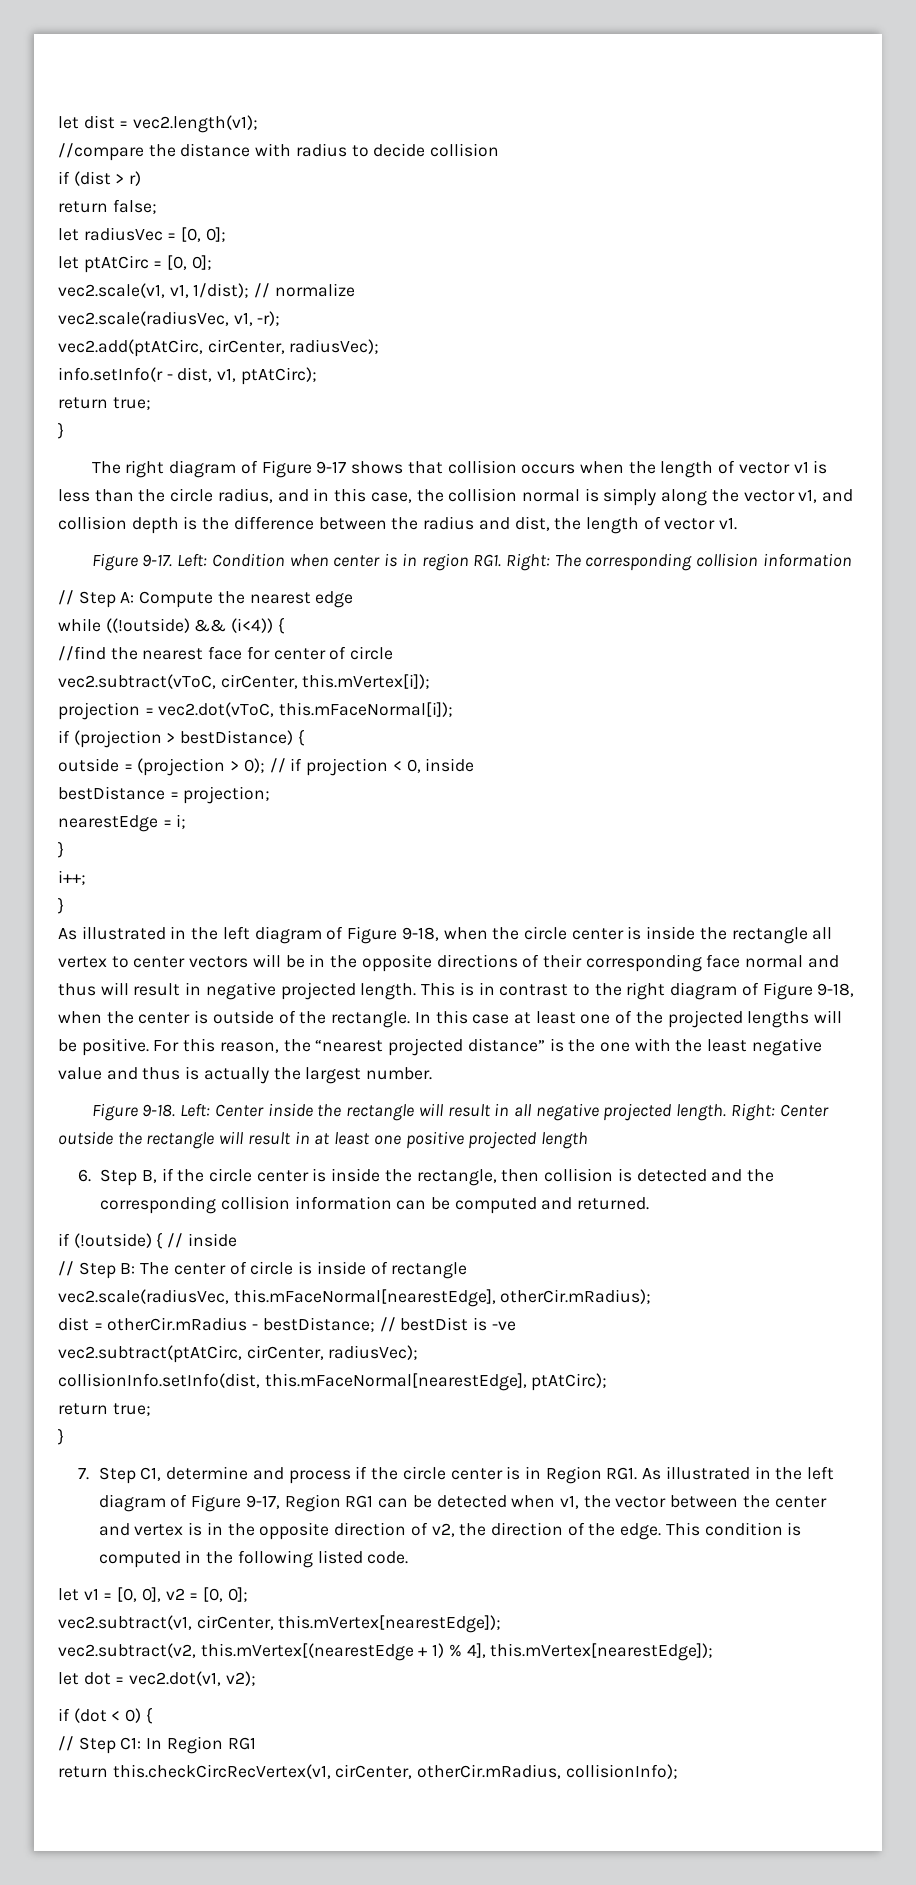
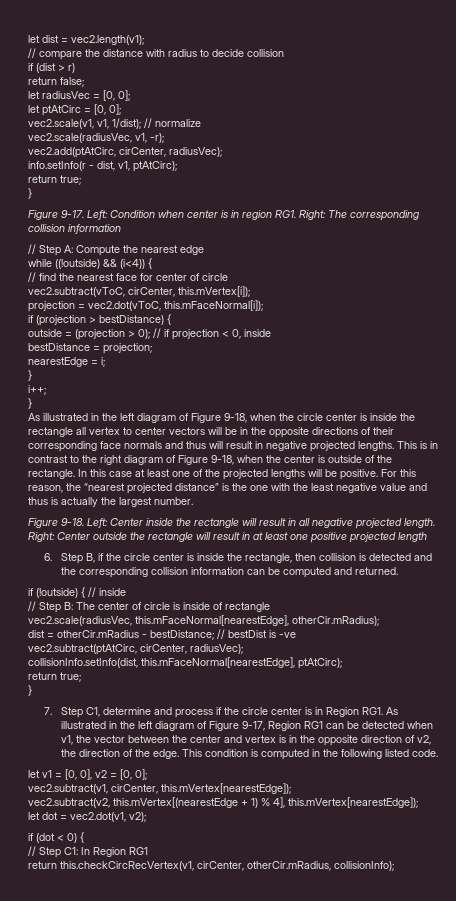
- //compare the distance with radius to decide collision
+ // compare the distance with radius to decide collision
- The right diagram of Figure 9-17 shows that collision occurs when the length of vector v1 is less than the circle radius, and in this case, the collision normal is simply along the vector v1, and collision depth is the difference between the radius and dist, the length of vector v1.
- //find the nearest face for center of circle
+ // find the nearest face for center of circle
- As illustrated in the left diagram of Figure 9-18, when the circle center is inside the rectangle all vertex to center vectors will be in the opposite directions of their corresponding face normal and thus will result in negative projected length.
+ As illustrated in the left diagram of Figure 9-18, when the circle center is inside the rectangle all vertex to center vectors will be in the opposite directions of their corresponding face normals and thus will result in negative projected lengths.

